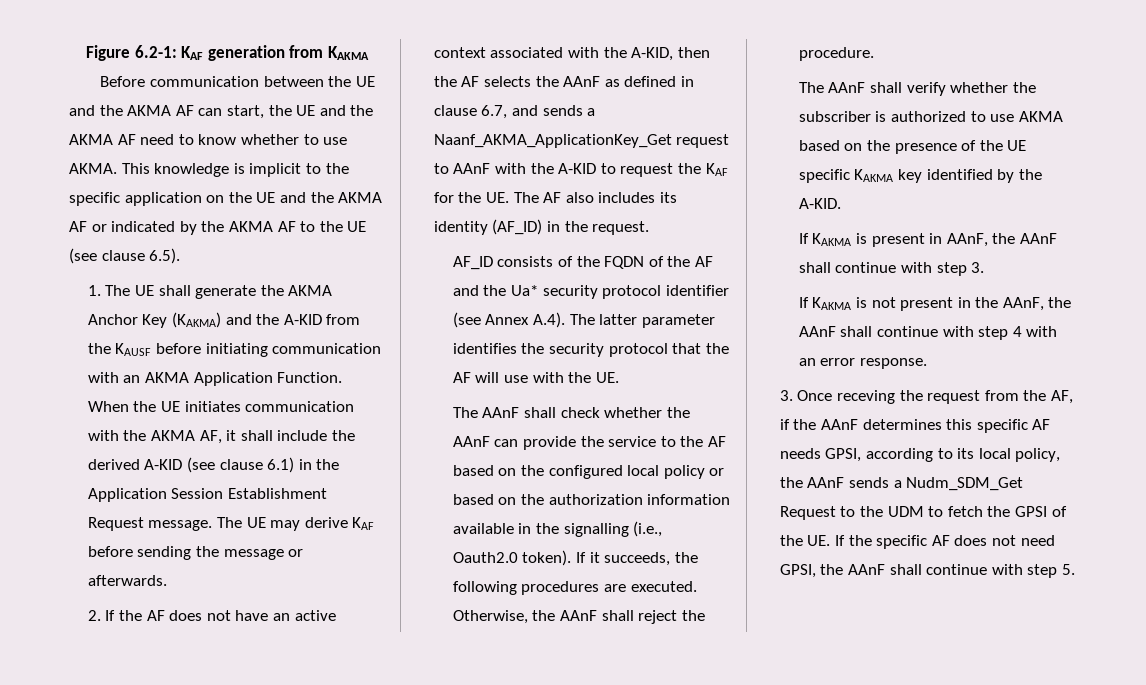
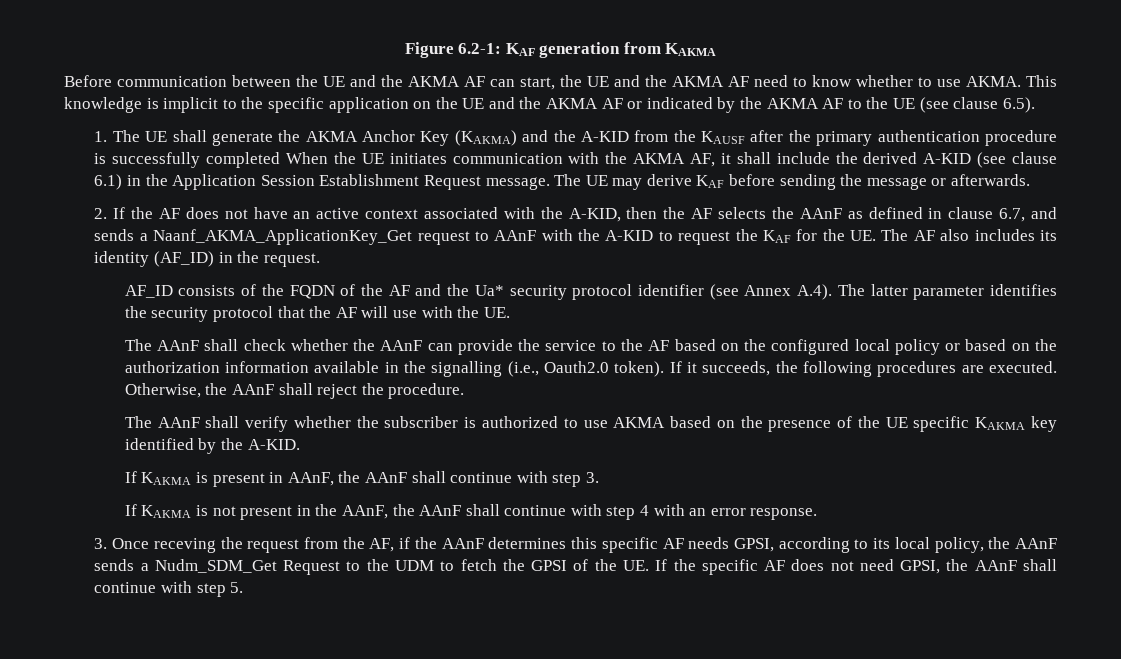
- 1. The UE shall generate the AKMA Anchor Key (KAKMA) and the A-KID from the KAUSF before initiating communication with an AKMA Application Function. When the UE initiates communication with the AKMA AF, it shall include the derived A-KID (see clause 6.1) in the Application Session Establishment Request message.
+ 1. The UE shall generate the AKMA Anchor Key (KAKMA) and the A-KID from the KAUSF after the primary authentication procedure is successfully completed When the UE initiates communication with the AKMA AF, it shall include the derived A-KID (see clause 6.1) in the Application Session Establishment Request message.

